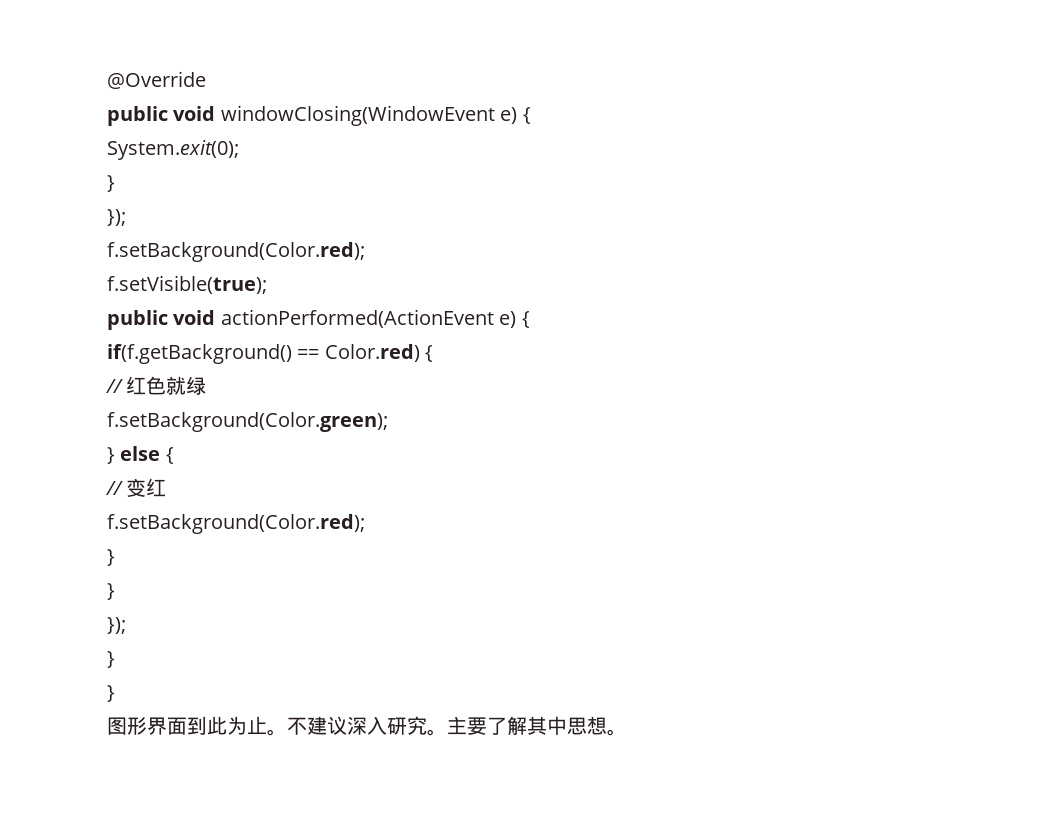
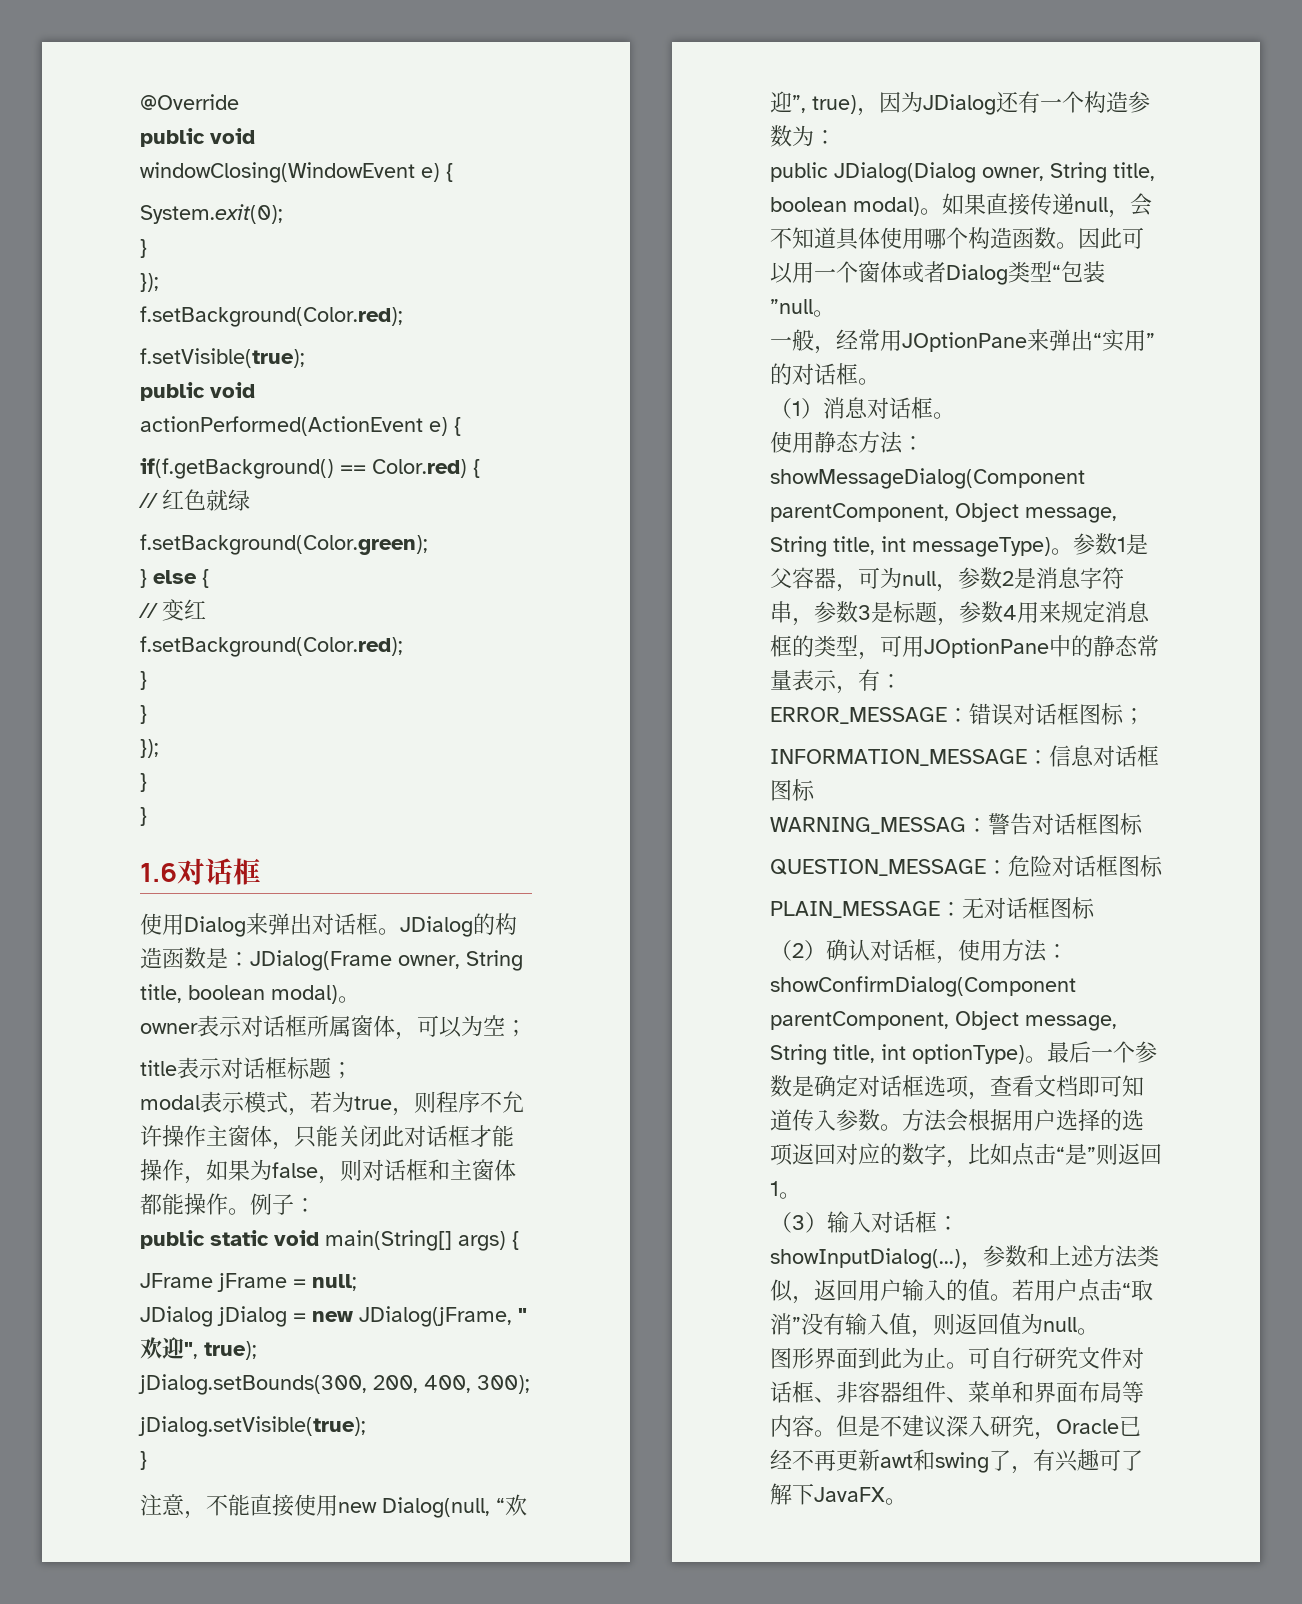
+ 1.6对话框
+ 使用Dialog来弹出对话框。JDialog的构造函数是：JDialog(Frame owner, String title, boolean modal)。
+ owner表示对话框所属窗体，可以为空；
+ title表示对话框标题；
+ modal表示模式，若为true，则程序不允许操作主窗体，只能关闭此对话框才能操作，如果为false，则对话框和主窗体都能操作。例子：
+ public static void main(String[] args) {
+ JFrame jFrame = null;
+ JDialog jDialog = new JDialog(jFrame, "欢迎", true);
+ jDialog.setBounds(300, 200, 400, 300);
+ jDialog.setVisible(true);
+ }
+ 注意，不能直接使用new Dialog(null, “欢迎”, true)，因为JDialog还有一个构造参数为：
+ public JDialog(Dialog owner, String title, boolean modal)。如果直接传递null，会不知道具体使用哪个构造函数。因此可以用一个窗体或者Dialog类型“包装”null。
+ 一般，经常用JOptionPane来弹出“实用”的对话框。
+ （1）消息对话框。
+ 使用静态方法：showMessageDialog(Component parentComponent, Object message, String title, int messageType)。参数1是父容器，可为null，参数2是消息字符串，参数3是标题，参数4用来规定消息框的类型，可用JOptionPane中的静态常量表示，有：
+ ERROR_MESSAGE：错误对话框图标；
+ INFORMATION_MESSAGE：信息对话框图标
+ WARNING_MESSAG：警告对话框图标
+ QUESTION_MESSAGE：危险对话框图标
+ PLAIN_MESSAGE：无对话框图标
+ （2）确认对话框，使用方法：showConfirmDialog(Component parentComponent, Object message, String title, int optionType)。最后一个参数是确定对话框选项，查看文档即可知道传入参数。方法会根据用户选择的选项返回对应的数字，比如点击“是”则返回1。
+ （3）输入对话框：showInputDialog(...)，参数和上述方法类似，返回用户输入的值。若用户点击“取消”没有输入值，则返回值为null。
- 不建议深入研究。主要了解其中思想。
+ 可自行研究文件对话框、非容器组件、菜单和界面布局等内容。但是不建议深入研究，Oracle已经不再更新awt和swing了，有兴趣可了解下JavaFX。

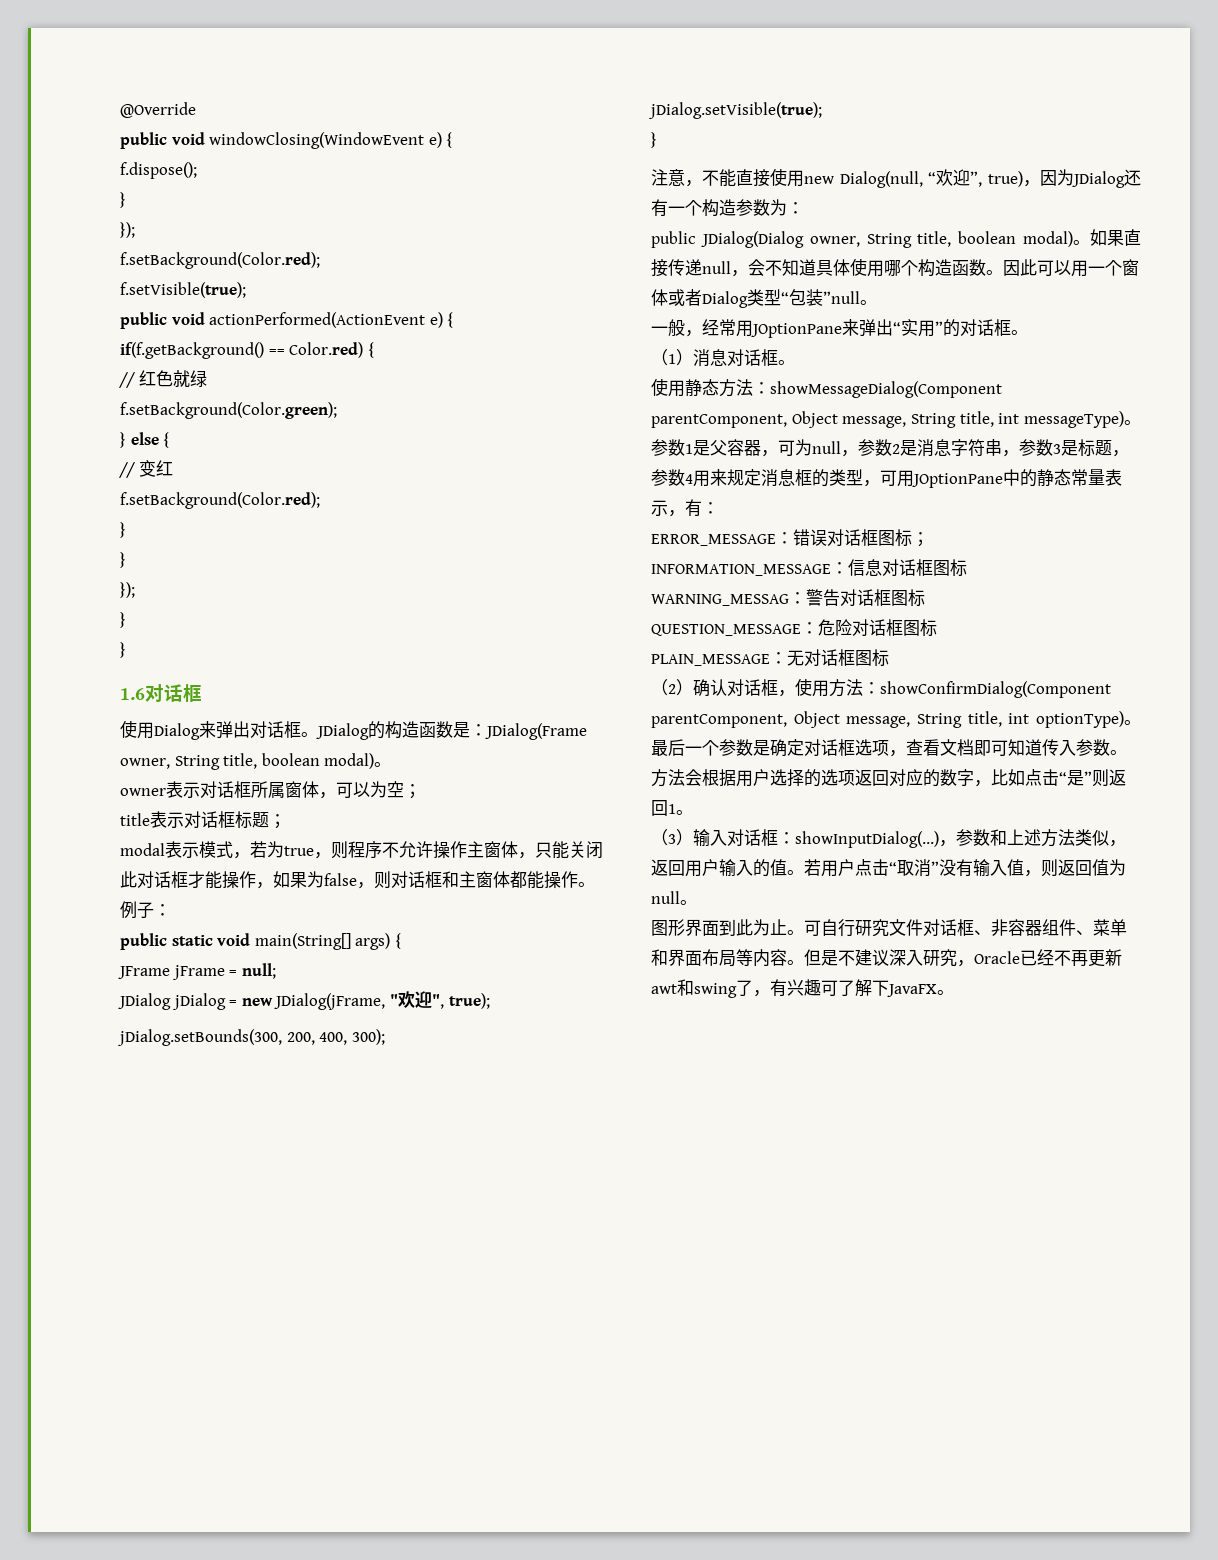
- System.exit(0);
+ f.dispose();

